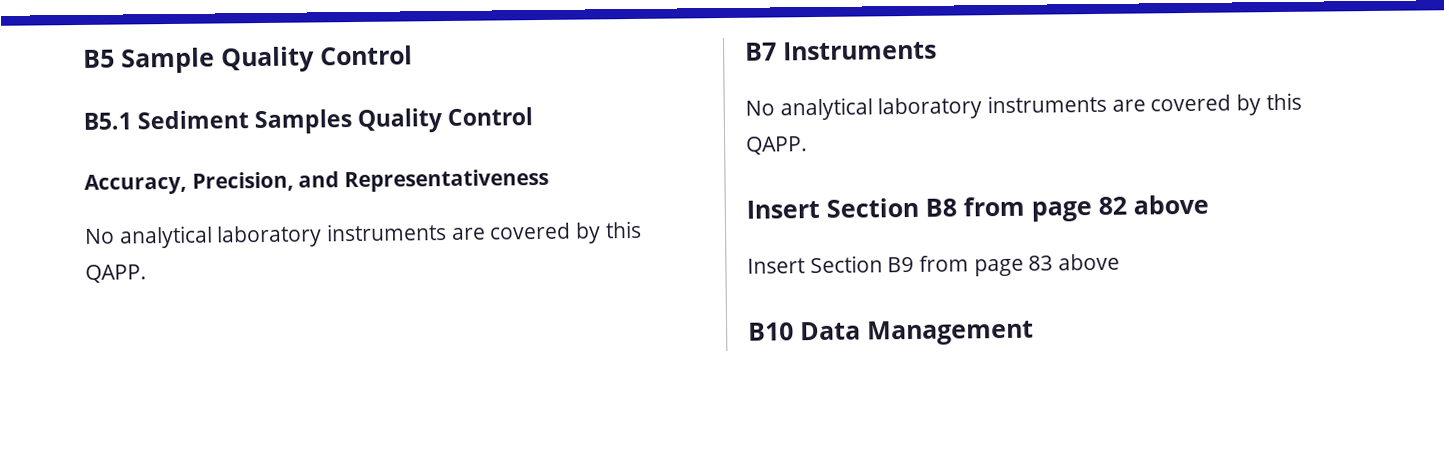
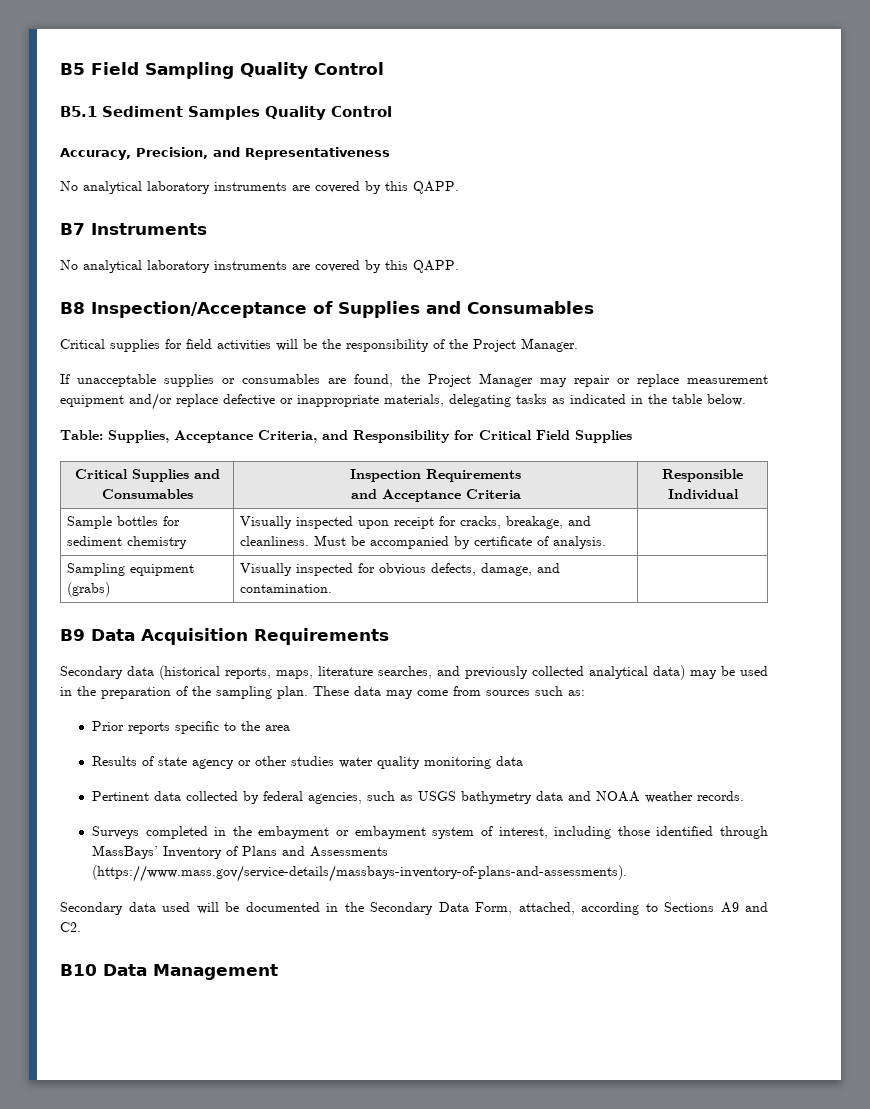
- B5 Sample Quality Control
+ B5 Field Sampling Quality Control
- Insert Section B8 from page 82 above
- Insert Section B9 from page 83 above
+ B8 Inspection/Acceptance of Supplies and Consumables
+ Critical supplies for field activities will be the responsibility of the Project Manager.
+ If unacceptable supplies or consumables are found, the Project Manager may repair or replace measurement equipment and/or replace defective or inappropriate materials, delegating tasks as indicated in the table below.
+ Table: Supplies, Acceptance Criteria, and Responsibility for Critical Field Supplies
+ Critical Supplies and Consumables | Inspection Requirements
+ and Acceptance Criteria | Responsible Individual
+ Sample bottles for sediment chemistry | Visually inspected upon receipt for cracks, breakage, and cleanliness. Must be accompanied by certificate of analysis. |
+ Sampling equipment (grabs) | Visually inspected for obvious defects, damage, and contamination. |
+ B9 Data Acquisition Requirements
+ Secondary data (historical reports, maps, literature searches, and previously collected analytical data) may be used in the preparation of the sampling plan. These data may come from sources such as:
+ Prior reports specific to the area
+ Results of state agency or other studies water quality monitoring data
+ Pertinent data collected by federal agencies, such as USGS bathymetry data and NOAA weather records.
+ Surveys completed in the embayment or embayment system of interest, including those identified through MassBays’ Inventory of Plans and Assessments (https://www.mass.gov/service-details/massbays-inventory-of-plans-and-assessments).
+ Secondary data used will be documented in the Secondary Data Form, attached, according to Sections A9 and C2.

